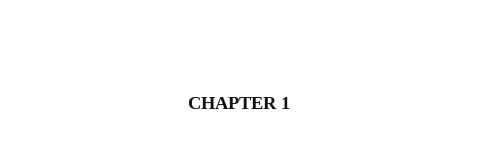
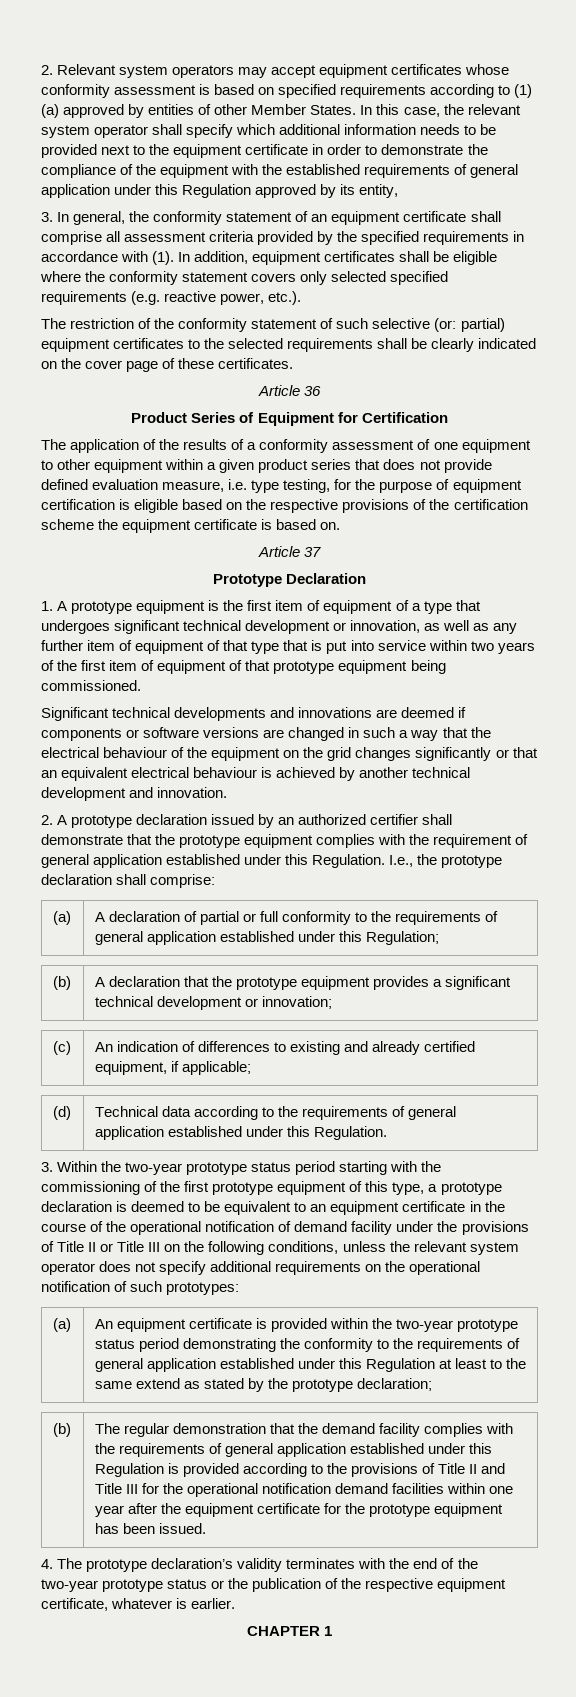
+ 2. Relevant system operators may accept equipment certificates whose conformity assessment is based on specified requirements according to (1) (a) approved by entities of other Member States. In this case, the relevant system operator shall specify which additional information needs to be provided next to the equipment certificate in order to demonstrate the compliance of the equipment with the established requirements of general application under this Regulation approved by its entity,
+ 3. In general, the conformity statement of an equipment certificate shall comprise all assessment criteria provided by the specified requirements in accordance with (1). In addition, equipment certificates shall be eligible where the conformity statement covers only selected specified requirements (e.g. reactive power, etc.).
+ The restriction of the conformity statement of such selective (or: partial) equipment certificates to the selected requirements shall be clearly indicated on the cover page of these certificates.
+ Article 36
+ Product Series of Equipment for Certification
+ The application of the results of a conformity assessment of one equipment to other equipment within a given product series that does not provide defined evaluation measure, i.e. type testing, for the purpose of equipment certification is eligible based on the respective provisions of the certification scheme the equipment certificate is based on.
+ Article 37
+ Prototype Declaration
+ 1. A prototype equipment is the first item of equipment of a type that undergoes significant technical development or innovation, as well as any further item of equipment of that type that is put into service within two years of the first item of equipment of that prototype equipment being commissioned.
+ Significant technical developments and innovations are deemed if components or software versions are changed in such a way that the electrical behaviour of the equipment on the grid changes significantly or that an equivalent electrical behaviour is achieved by another technical development and innovation.
+ 2. A prototype declaration issued by an authorized certifier shall demonstrate that the prototype equipment complies with the requirement of general application established under this Regulation. I.e., the prototype declaration shall comprise:
+ (a) | A declaration of partial or full conformity to the requirements of general application established under this Regulation;
+ (b) | A declaration that the prototype equipment provides a significant technical development or innovation;
+ (c) | An indication of differences to existing and already certified equipment, if applicable;
+ (d) | Technical data according to the requirements of general application established under this Regulation.
+ 3. Within the two-year prototype status period starting with the commissioning of the first prototype equipment of this type, a prototype declaration is deemed to be equivalent to an equipment certificate in the course of the operational notification of demand facility under the provisions of Title II or Title III on the following conditions, unless the relevant system operator does not specify additional requirements on the operational notification of such prototypes:
+ (a) | An equipment certificate is provided within the two-year prototype status period demonstrating the conformity to the requirements of general application established under this Regulation at least to the same extend as stated by the prototype declaration;
+ (b) | The regular demonstration that the demand facility complies with the requirements of general application established under this Regulation is provided according to the provisions of Title II and Title III for the operational notification demand facilities within one year after the equipment certificate for the prototype equipment has been issued.
+ 4. The prototype declaration’s validity terminates with the end of the two-year prototype status or the publication of the respective equipment certificate, whatever is earlier.

